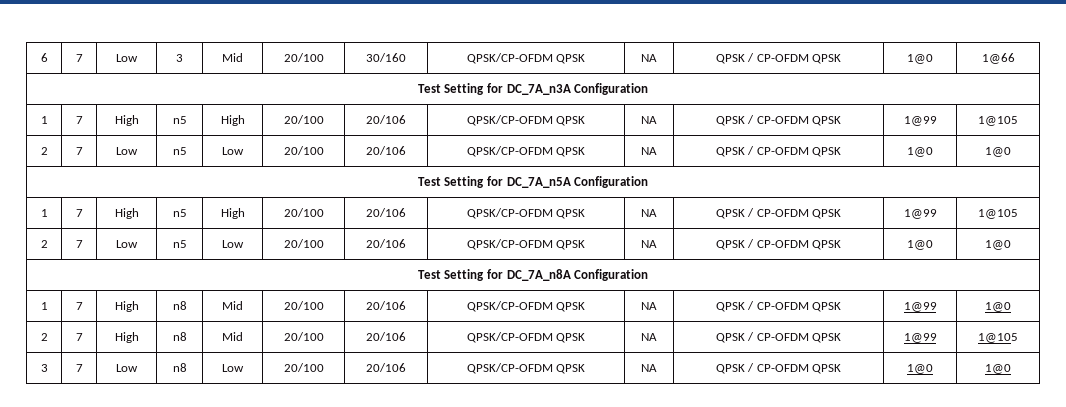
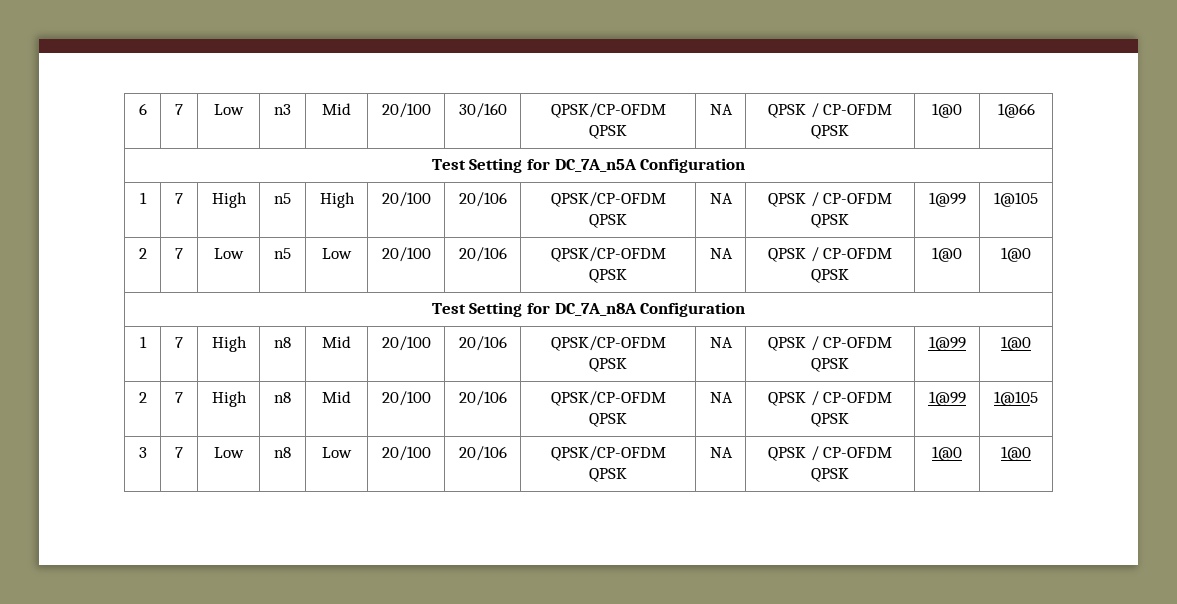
- 6 | 7 | Low | 3 | Mid | 20/100 | 30/160 | QPSK/CP-OFDM QPSK | NA | QPSK / CP-OFDM QPSK | 1@0 | 1@66
+ 6 | 7 | Low | n3 | Mid | 20/100 | 30/160 | QPSK/CP-OFDM QPSK | NA | QPSK / CP-OFDM QPSK | 1@0 | 1@66
- Test Setting for DC_7A_n3A Configuration
- 1 | 7 | High | n5 | High | 20/100 | 20/106 | QPSK/CP-OFDM QPSK | NA | QPSK / CP-OFDM QPSK | 1@99 | 1@105
- 2 | 7 | Low | n5 | Low | 20/100 | 20/106 | QPSK/CP-OFDM QPSK | NA | QPSK / CP-OFDM QPSK | 1@0 | 1@0

